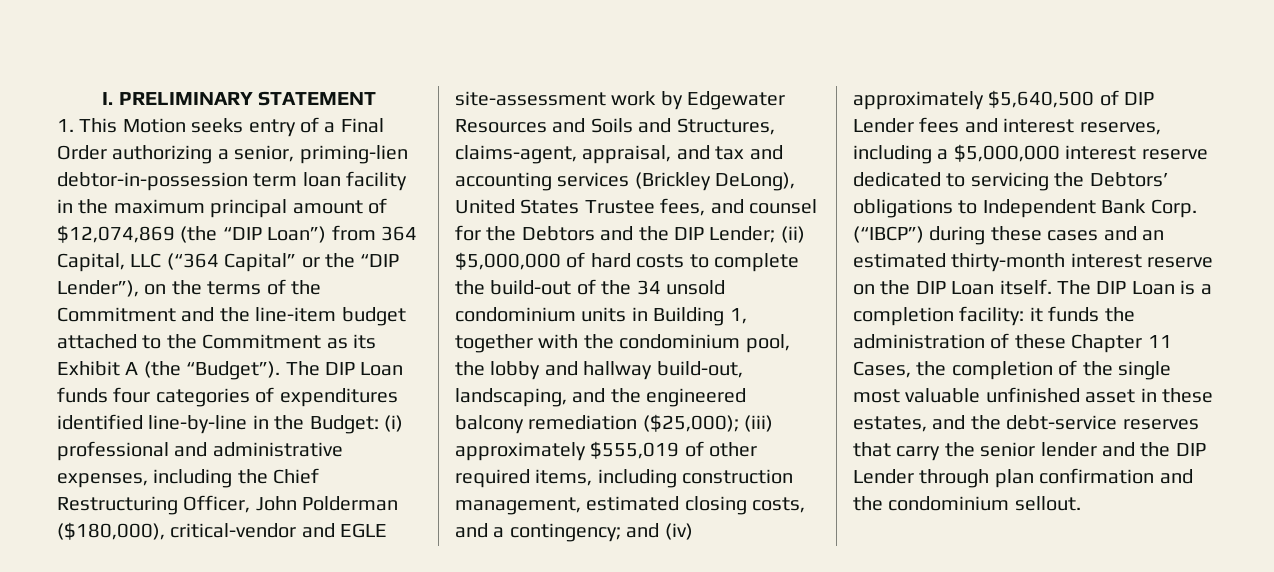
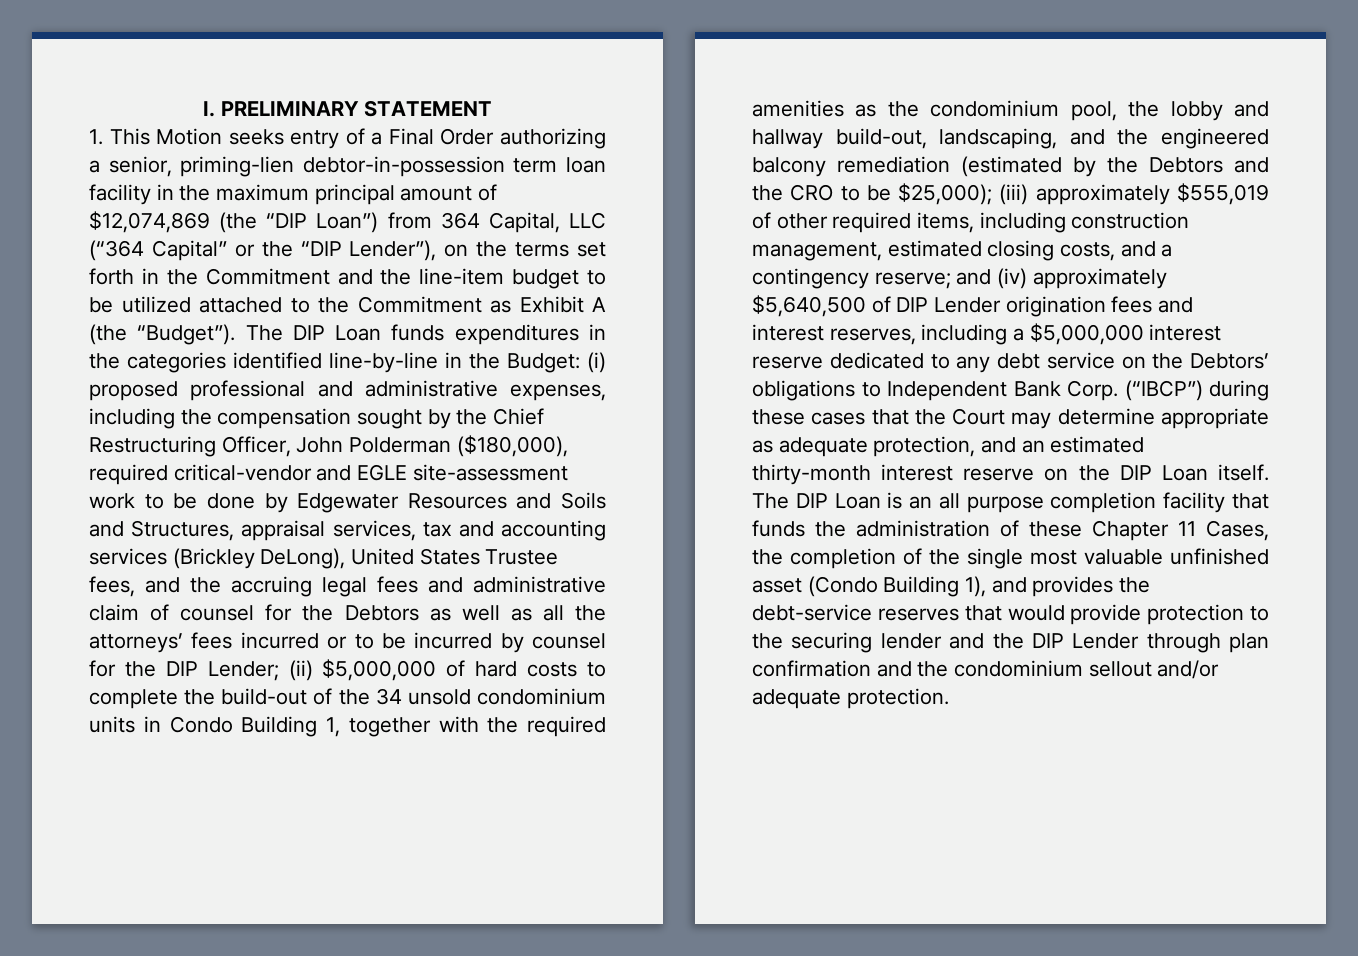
- 1. This Motion seeks entry of a Final Order authorizing a senior, priming-lien debtor-in-possession term loan facility in the maximum principal amount of $12,074,869 (the “DIP Loan”) from 364 Capital, LLC (“364 Capital” or the “DIP Lender”), on the terms of the Commitment and the line-item budget attached to the Commitment as its Exhibit A (the “Budget”).
+ 1. This Motion seeks entry of a Final Order authorizing a senior, priming-lien debtor-in-possession term loan facility in the maximum principal amount of $12,074,869 (the “DIP Loan”) from 364 Capital, LLC (“364 Capital” or the “DIP Lender”), on the terms set forth in the Commitment and the line-item budget to be utilized attached to the Commitment as Exhibit A (the “Budget”).
- The DIP Loan funds four categories of expenditures identified line-by-line in the Budget:
+ The DIP Loan funds expenditures in the categories identified line-by-line in the Budget:
- (i) professional and administrative expenses, including the Chief Restructuring Officer, John Polderman ($180,000), critical-vendor and EGLE site-assessment work by Edgewater Resources and Soils and Structures, claims-agent, appraisal, and tax and accounting services (Brickley DeLong), United States Trustee fees, and counsel for the Debtors and the DIP Lender;
+ (i) proposed professional and administrative expenses, including the compensation sought by the Chief Restructuring Officer, John Polderman ($180,000), required critical-vendor and EGLE site-assessment work to be done by Edgewater Resources and Soils and Structures, appraisal services, tax and accounting services (Brickley DeLong), United States Trustee fees, and the accruing legal fees and administrative claim of counsel for the Debtors as well as all the attorneys’ fees incurred or to be incurred by counsel for the DIP Lender;
- (ii) $5,000,000 of hard costs to complete the build-out of the 34 unsold condominium units in Building 1, together with the condominium pool, the lobby and hallway build-out, landscaping, and the engineered balcony remediation ($25,000);
+ (ii) $5,000,000 of hard costs to complete the build-out of the 34 unsold condominium units in Condo Building 1, together with the required amenities as the condominium pool, the lobby and hallway build-out, landscaping, and the engineered balcony remediation (estimated by the Debtors and the CRO to be $25,000);
- (iii) approximately $555,019 of other required items, including construction management, estimated closing costs, and a contingency;
+ (iii) approximately $555,019 of other required items, including construction management, estimated closing costs, and a contingency reserve;
- and (iv) approximately $5,640,500 of DIP Lender fees and interest reserves, including a $5,000,000 interest reserve dedicated to servicing the Debtors’ obligations to Independent Bank Corp.
+ and (iv) approximately $5,640,500 of DIP Lender origination fees and interest reserves, including a $5,000,000 interest reserve dedicated to any debt service on the Debtors’ obligations to Independent Bank Corp.
- (“IBCP”) during these cases and an estimated thirty-month interest reserve on the DIP Loan itself.
+ (“IBCP”) during these cases that the Court may determine appropriate as adequate protection, and an estimated thirty-month interest reserve on the DIP Loan itself.
- The DIP Loan is a completion facility: it funds the administration of these Chapter 11 Cases, the completion of the single most valuable unfinished asset in these estates, and the debt-service reserves that carry the senior lender and the DIP Lender through plan confirmation and the condominium sellout.
+ The DIP Loan is an all purpose completion facility that funds the administration of these Chapter 11 Cases, the completion of the single most valuable unfinished asset (Condo Building 1), and provides the debt-service reserves that would provide protection to the securing lender and the DIP Lender through plan confirmation and the condominium sellout and/or adequate protection.

